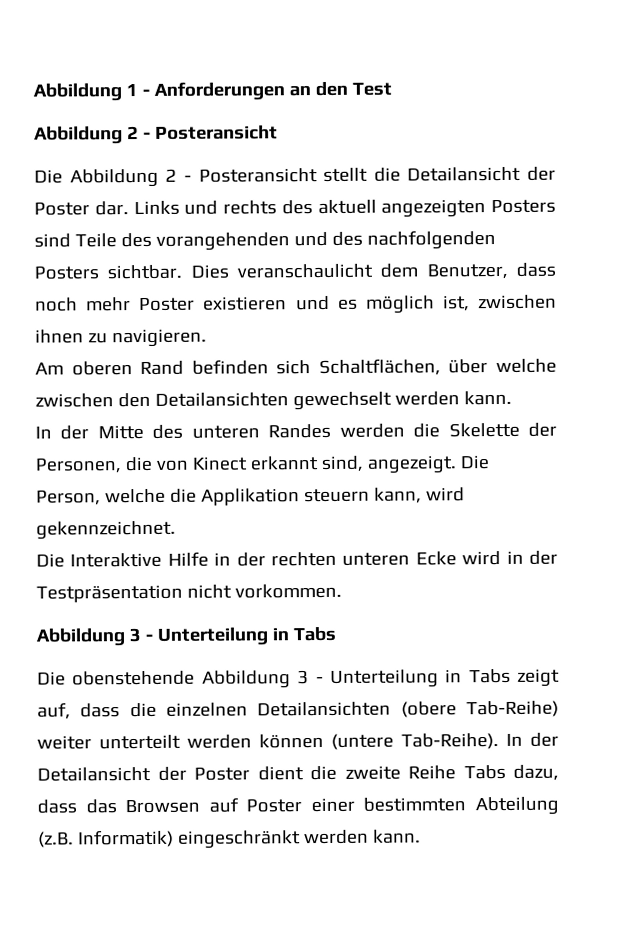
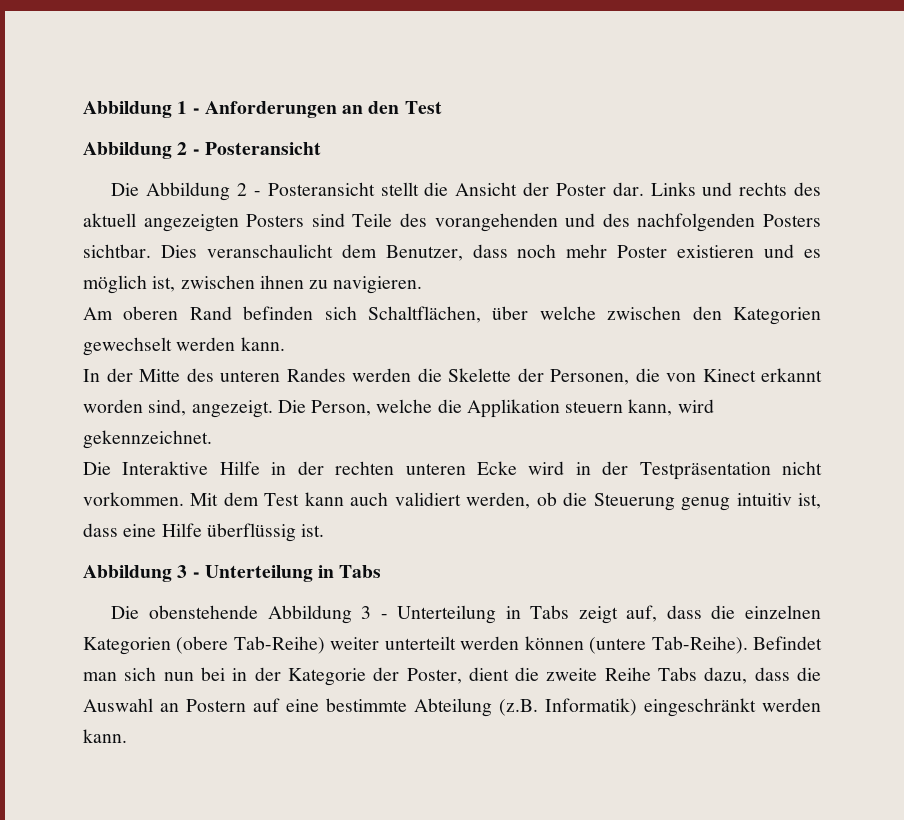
- Die Abbildung 2 - Posteransicht stellt die Detailansicht der Poster dar.
+ Die Abbildung 2 - Posteransicht stellt die Ansicht der Poster dar.
- Am oberen Rand befinden sich Schaltflächen, über welche zwischen den Detailansichten gewechselt werden kann.
+ Am oberen Rand befinden sich Schaltflächen, über welche zwischen den Kategorien gewechselt werden kann.
- In der Mitte des unteren Randes werden die Skelette der Personen, die von Kinect erkannt sind, angezeigt.
+ In der Mitte des unteren Randes werden die Skelette der Personen, die von Kinect erkannt worden sind, angezeigt.
+ Mit dem Test kann auch validiert werden, ob die Steuerung genug intuitiv ist, dass eine Hilfe überflüssig ist.
- Die obenstehende Abbildung 3 - Unterteilung in Tabs zeigt auf, dass die einzelnen Detailansichten (obere Tab-Reihe) weiter unterteilt werden können (untere Tab-Reihe).
+ Die obenstehende Abbildung 3 - Unterteilung in Tabs zeigt auf, dass die einzelnen Kategorien (obere Tab-Reihe) weiter unterteilt werden können (untere Tab-Reihe).
- In der Detailansicht der Poster dient die zweite Reihe Tabs dazu, dass das Browsen auf Poster einer bestimmten Abteilung (z.B. Informatik) eingeschränkt werden kann.
+ Befindet man sich nun bei in der Kategorie der Poster, dient die zweite Reihe Tabs dazu, dass die Auswahl an Postern auf eine bestimmte Abteilung (z.B. Informatik) eingeschränkt werden kann.

